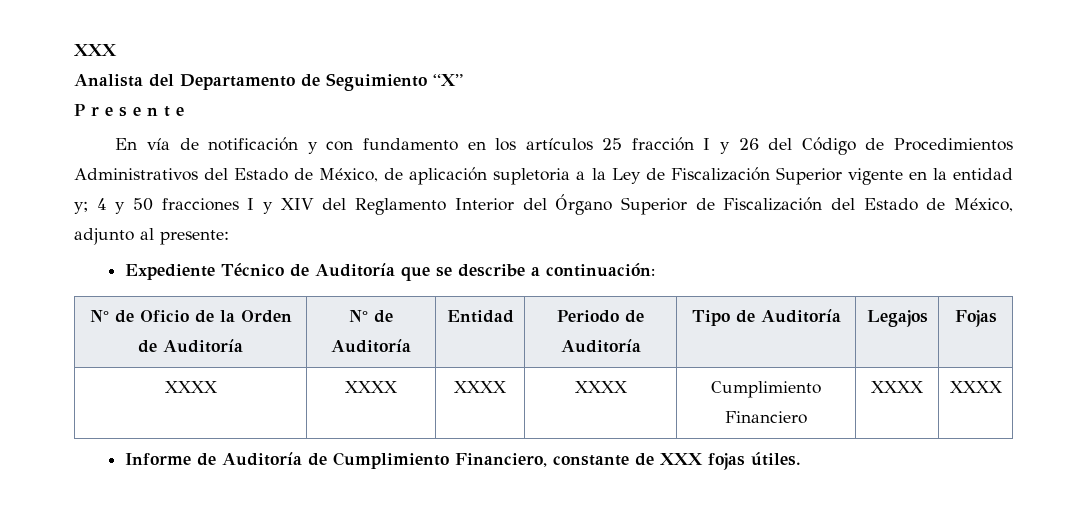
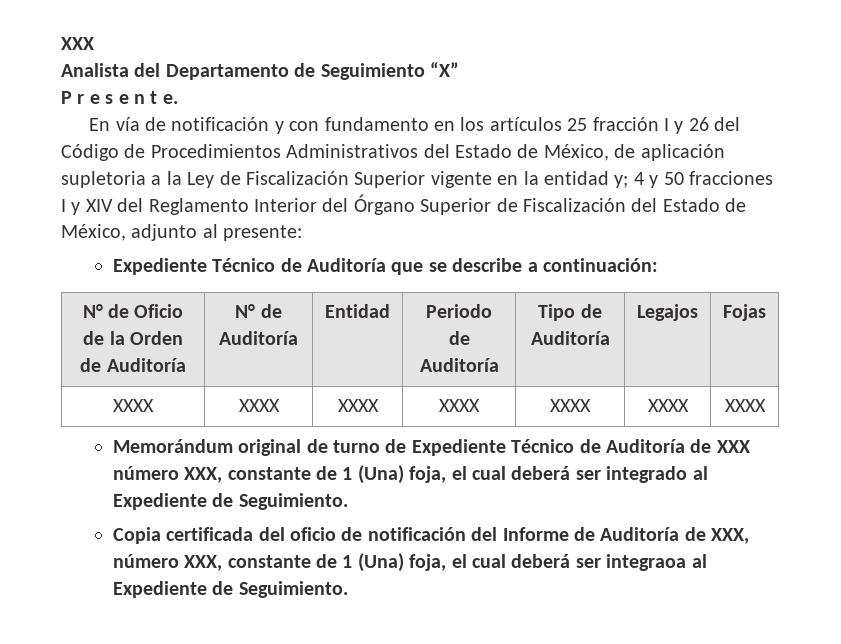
- P r e s e n t e
+ P r e s e n t e.
- XXXX | XXXX | XXXX | XXXX | Cumplimiento Financiero | XXXX | XXXX
+ XXXX | XXXX | XXXX | XXXX | XXXX | XXXX | XXXX
- Informe de Auditoría de Cumplimiento Financiero, constante de XXX fojas útiles.
+ Memorándum original de turno de Expediente Técnico de Auditoría de XXX número XXX, constante de 1 (Una) foja, el cual deberá ser integrado al Expediente de Seguimiento.
+ Copia certificada del oficio de notificación del Informe de Auditoría de XXX, número XXX, constante de 1 (Una) foja, el cual deberá ser integraoa al Expediente de Seguimiento.

